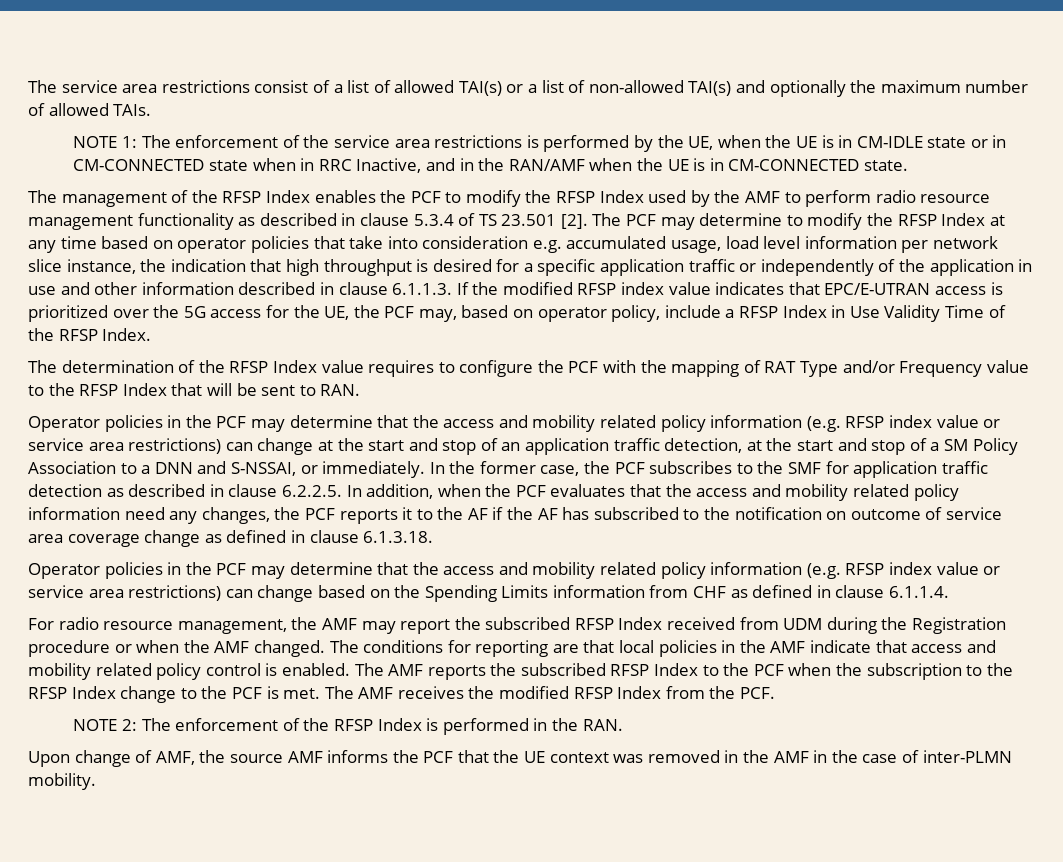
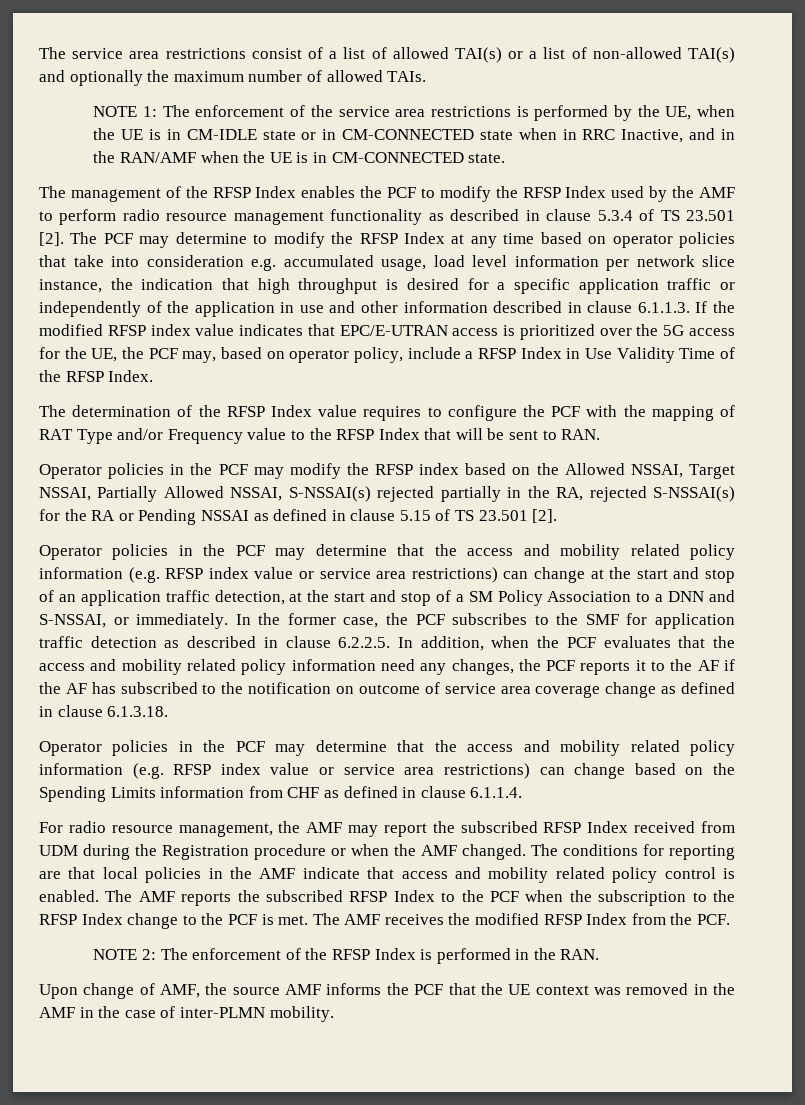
+ Operator policies in the PCF may modify the RFSP index based on the Allowed NSSAI, Target NSSAI, Partially Allowed NSSAI, S-NSSAI(s) rejected partially in the RA, rejected S-NSSAI(s) for the RA or Pending NSSAI as defined in clause 5.15 of TS 23.501 [2].

